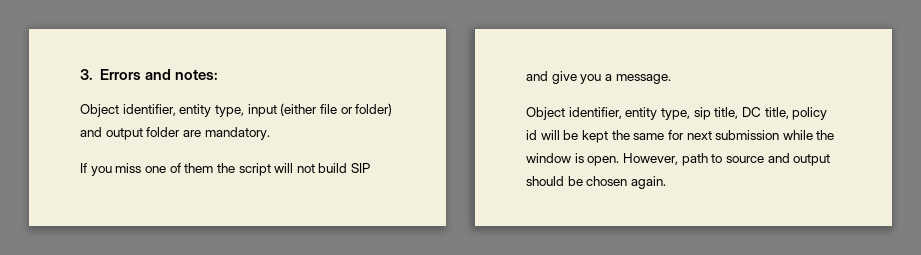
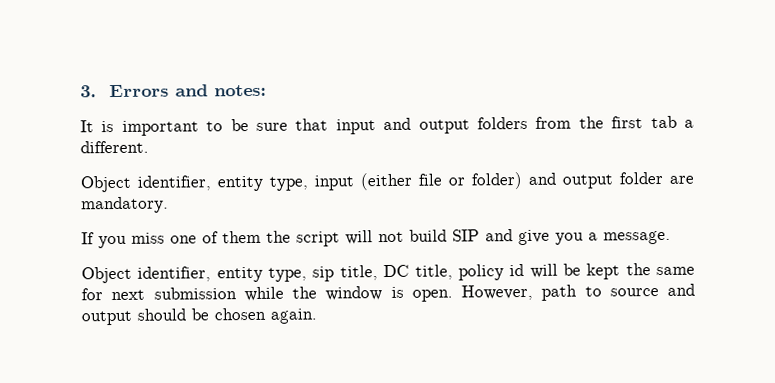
+ It is important to be sure that input and output folders from the first tab a different.

